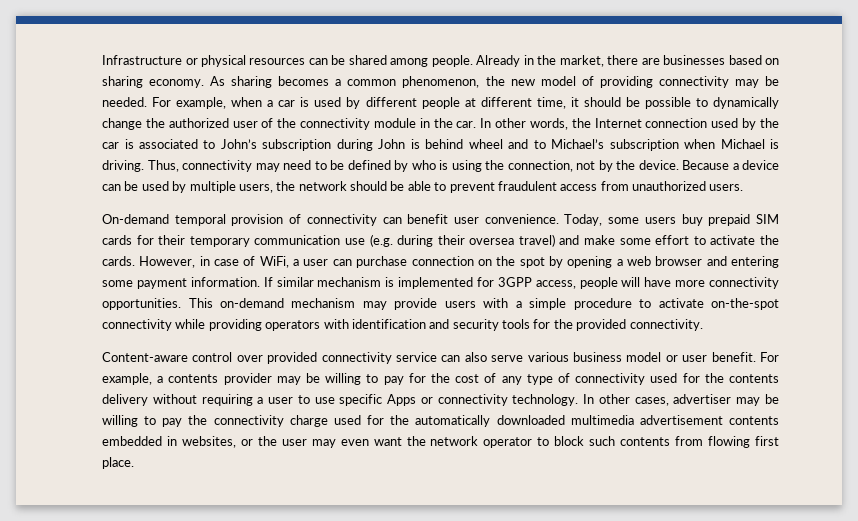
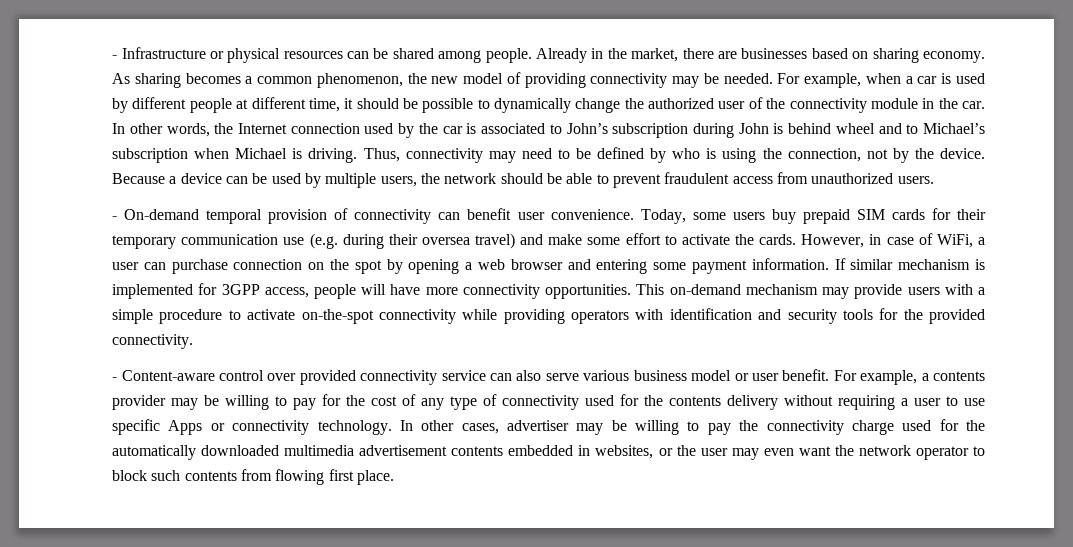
- Infrastructure or physical resources can be shared among people.
+ - Infrastructure or physical resources can be shared among people.
- On-demand temporal provision of connectivity can benefit user convenience.
+ - On-demand temporal provision of connectivity can benefit user convenience.
- Content-aware control over provided connectivity service can also serve various business model or user benefit.
+ - Content-aware control over provided connectivity service can also serve various business model or user benefit.

